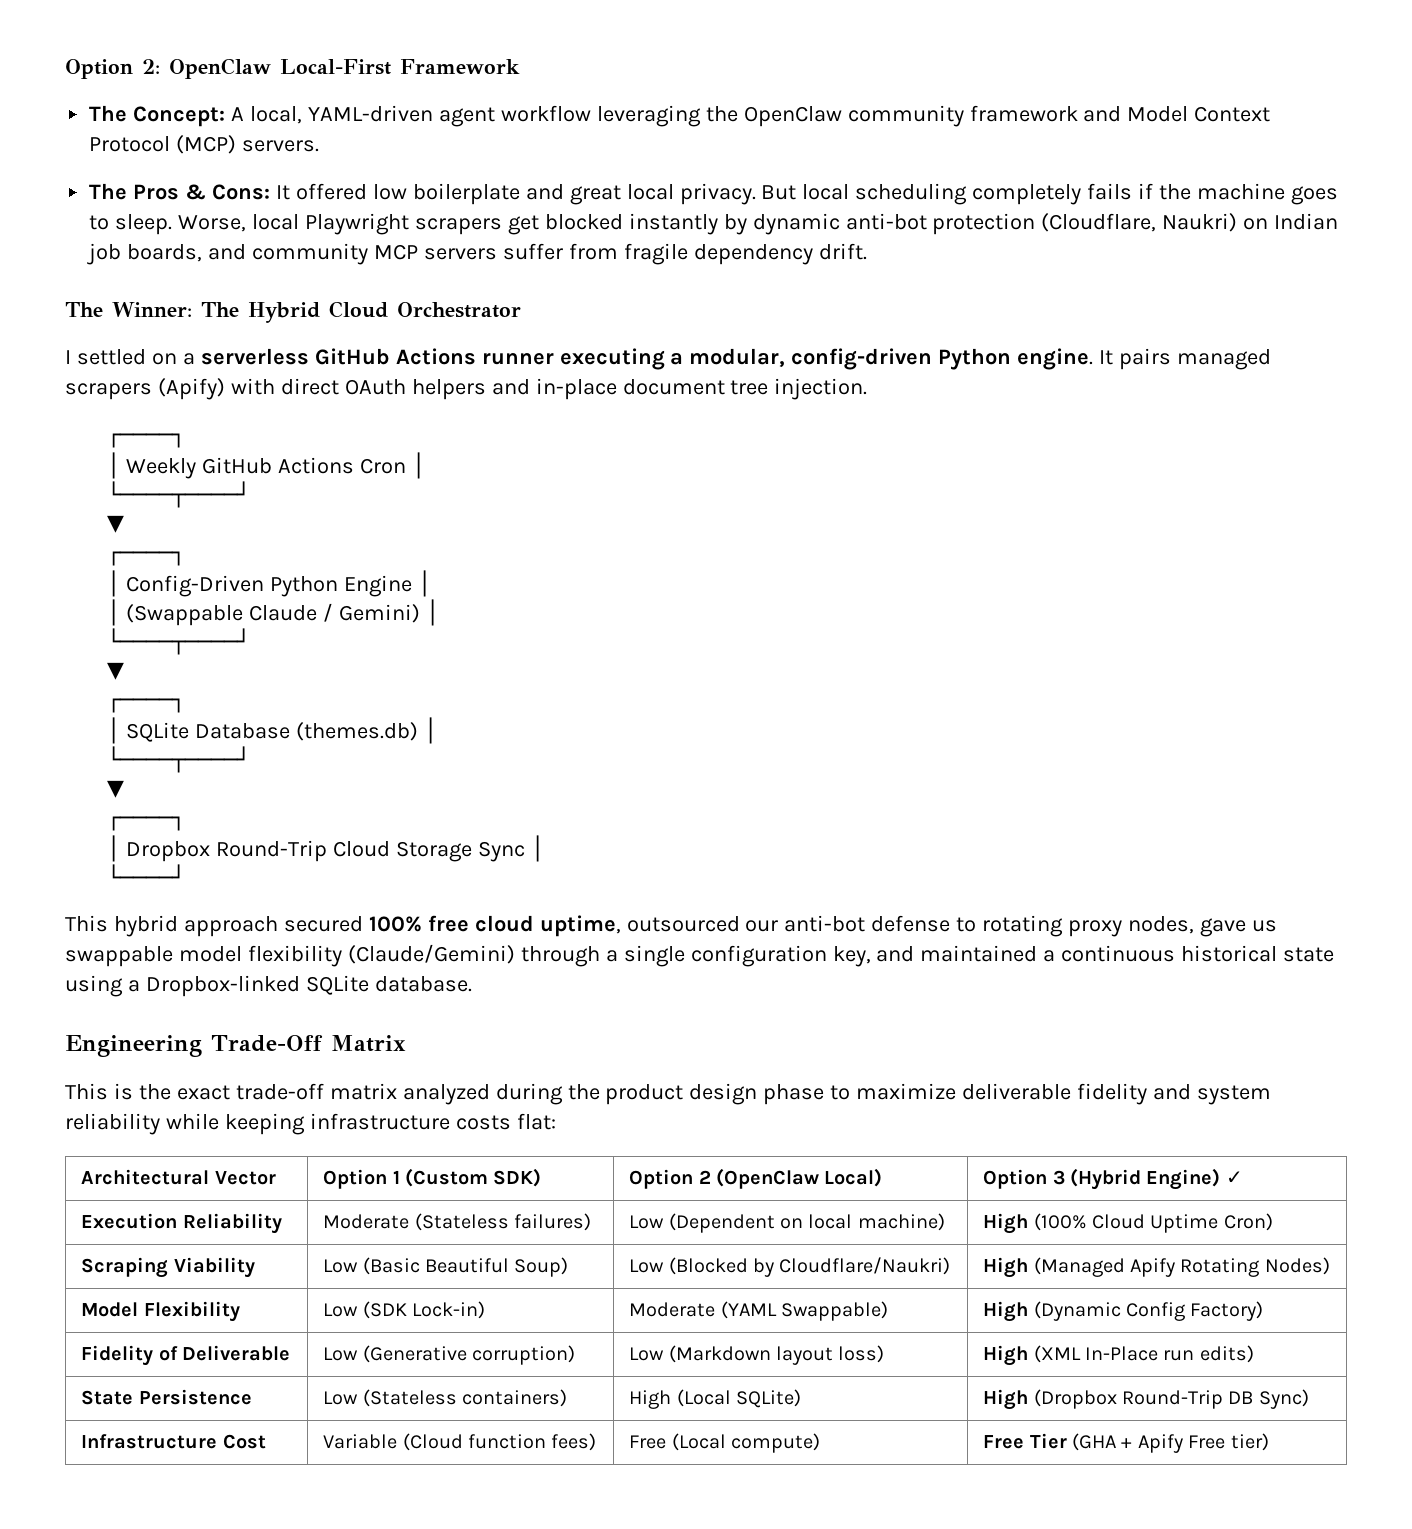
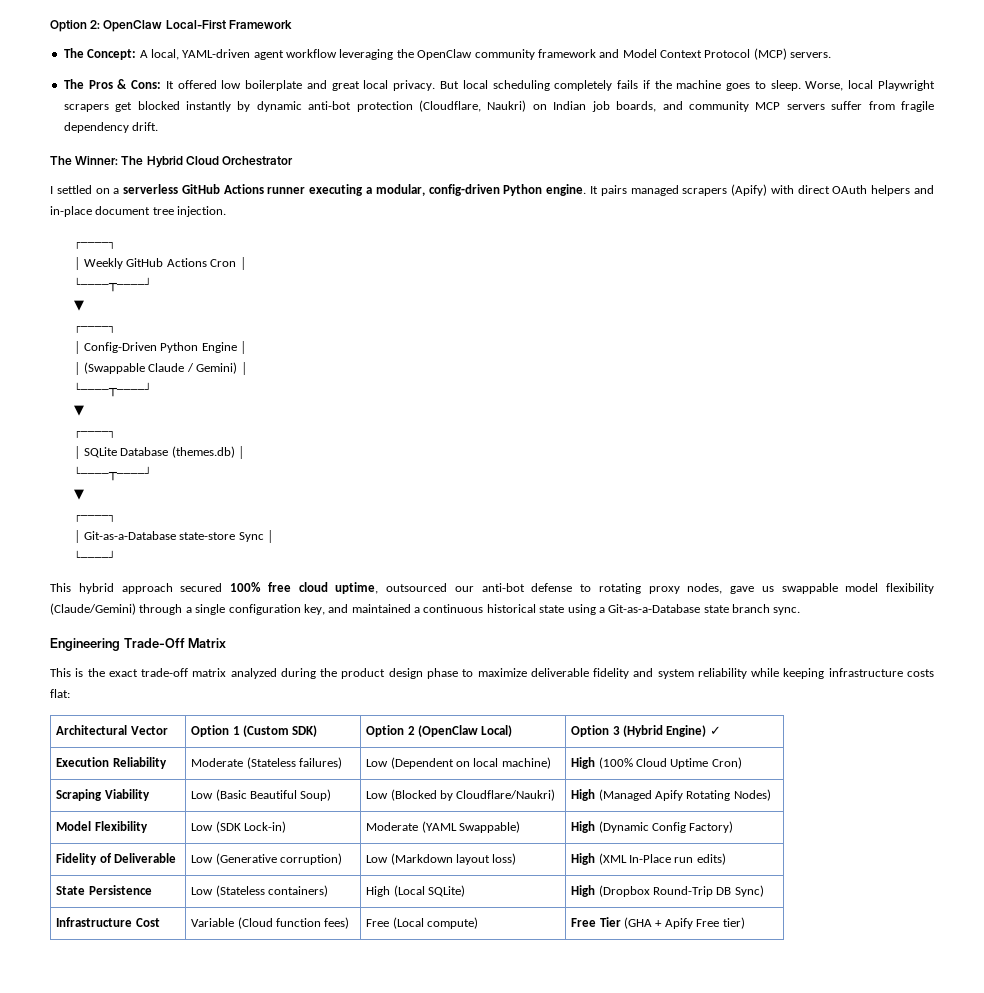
- │ Dropbox Round-Trip Cloud Storage Sync │
+ │ Git-as-a-Database state-store Sync │
- This hybrid approach secured 100% free cloud uptime, outsourced our anti-bot defense to rotating proxy nodes, gave us swappable model flexibility (Claude/Gemini) through a single configuration key, and maintained a continuous historical state using a Dropbox-linked SQLite database.
+ This hybrid approach secured 100% free cloud uptime, outsourced our anti-bot defense to rotating proxy nodes, gave us swappable model flexibility (Claude/Gemini) through a single configuration key, and maintained a continuous historical state using a Git-as-a-Database state branch sync.

